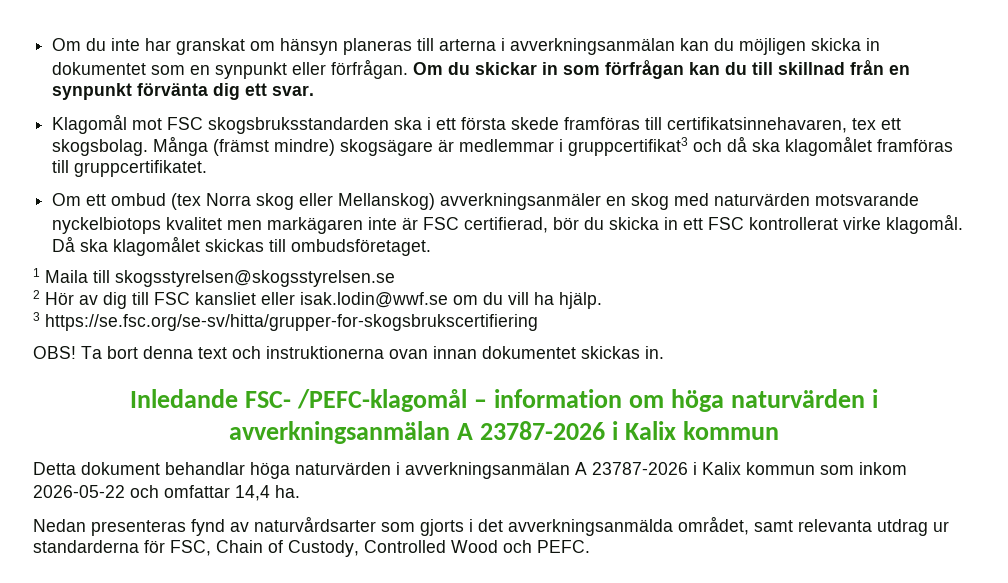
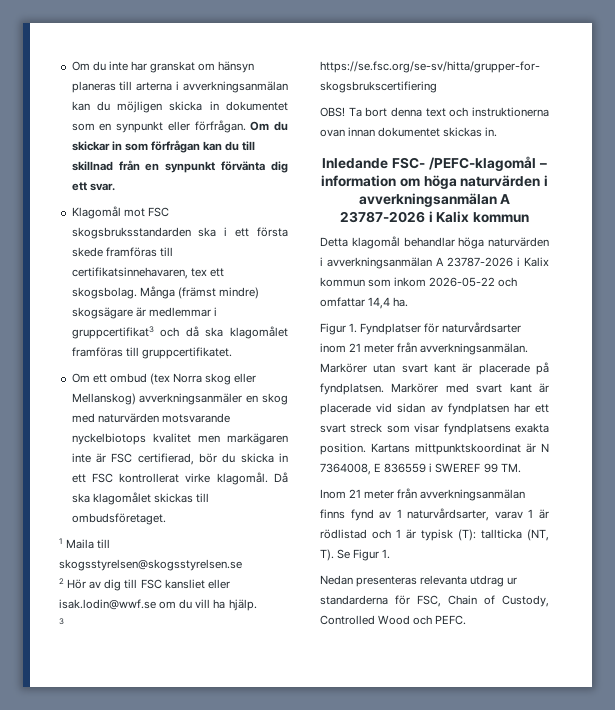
- Detta dokument behandlar höga naturvärden i avverkningsanmälan A 23787-2026 i Kalix kommun som inkom 2026-05-22 och omfattar 14,4 ha.
+ Detta klagomål behandlar höga naturvärden i avverkningsanmälan A 23787-2026 i Kalix kommun som inkom 2026-05-22 och omfattar 14,4 ha.
- Nedan presenteras fynd av naturvårdsarter som gjorts i det avverkningsanmälda området, samt relevanta utdrag ur standarderna för FSC, Chain of Custody, Controlled Wood och PEFC.
+ Figur 1. Fyndplatser för naturvårdsarter inom 21 meter från avverkningsanmälan. Markörer utan svart kant är placerade på fyndplatsen. Markörer med svart kant är placerade vid sidan av fyndplatsen har ett svart streck som visar fyndplatsens exakta position. Kartans mittpunktskoordinat är N 7364008, E 836559 i SWEREF 99 TM.
+ Inom 21 meter från avverkningsanmälan finns fynd av 1 naturvårdsarter, varav 1 är rödlistad och 1 är typisk (T): tallticka (NT, T). Se Figur 1.
+ Nedan presenteras relevanta utdrag ur standarderna för FSC, Chain of Custody, Controlled Wood och PEFC.

